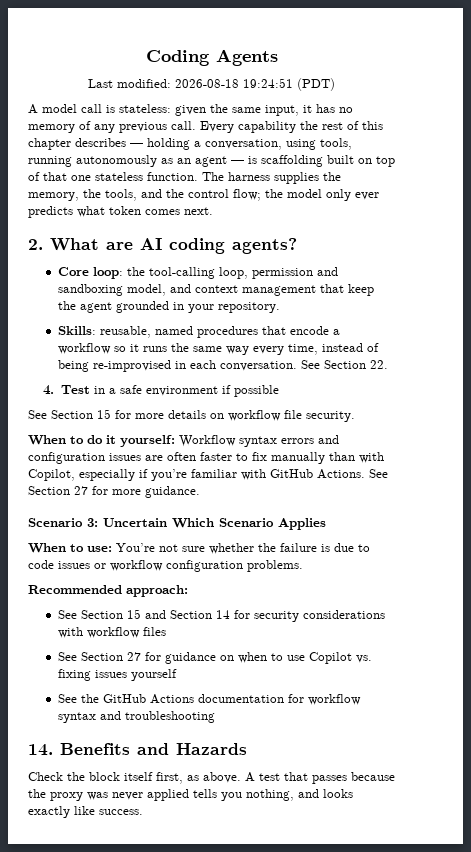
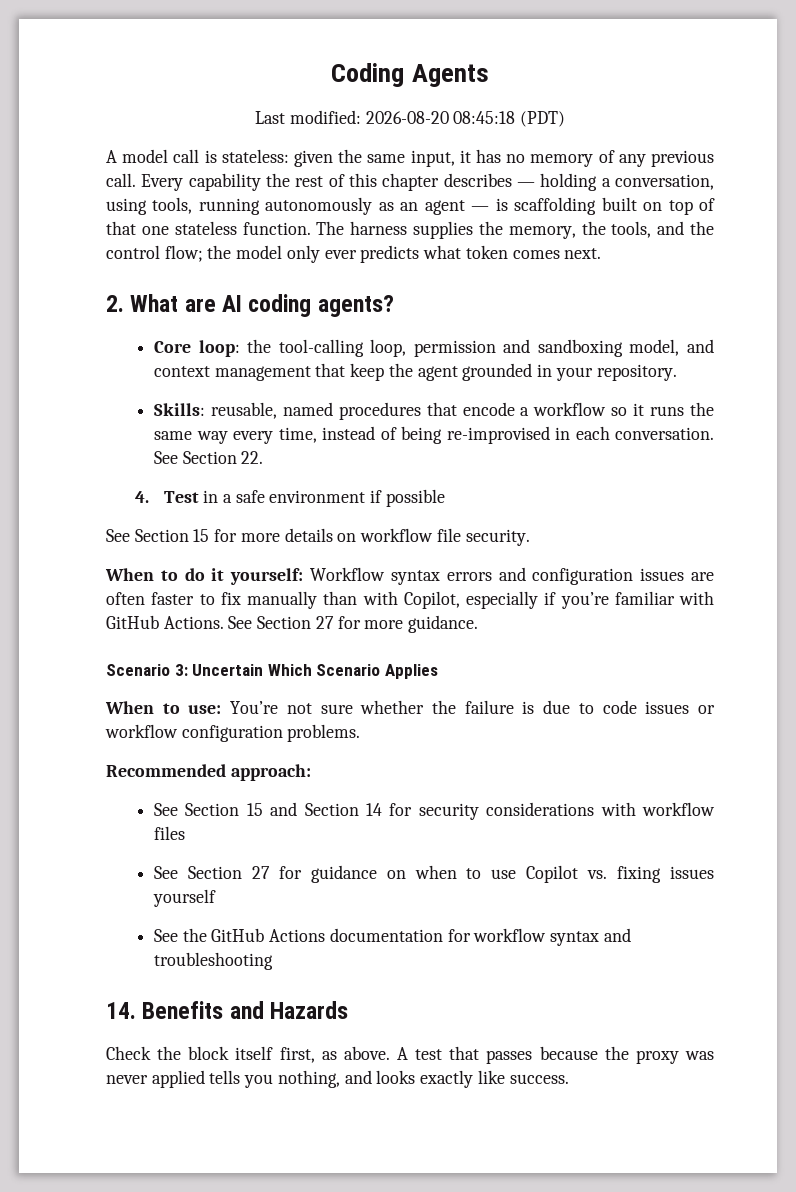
- Last modified: 2026-08-18 19:24:51 (PDT)
+ Last modified: 2026-08-20 08:45:18 (PDT)

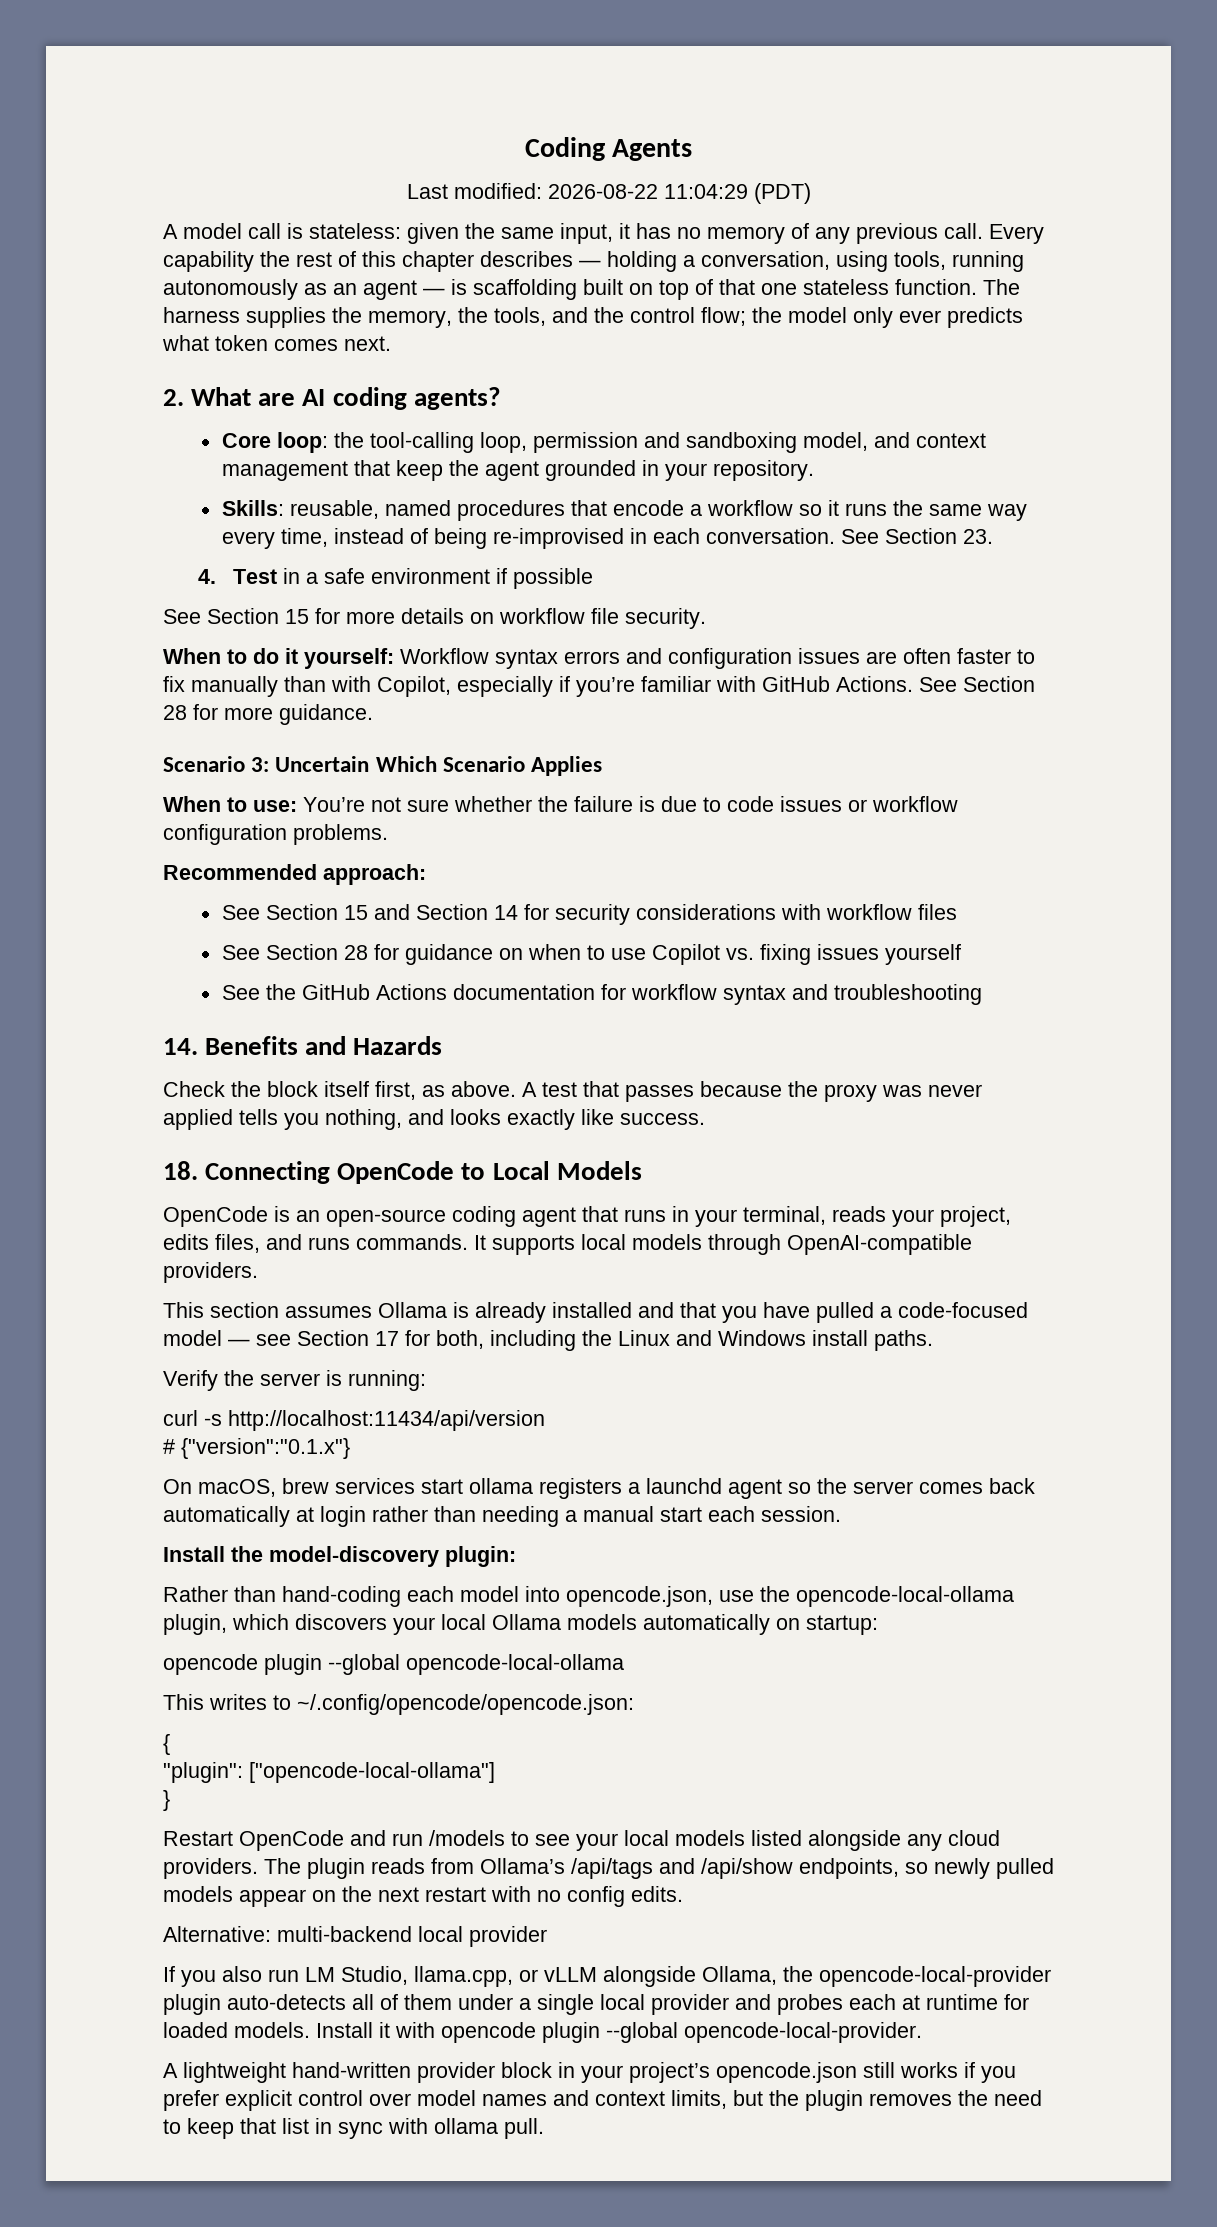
- Last modified: 2026-08-20 08:45:18 (PDT)
+ Last modified: 2026-08-22 11:04:29 (PDT)
- See Section 22.
+ See Section 23.
- See Section 27 for more guidance.
+ See Section 28 for more guidance.
- See Section 27 for guidance on when to use Copilot vs. fixing issues yourself
+ See Section 28 for guidance on when to use Copilot vs. fixing issues yourself
+ 18. Connecting OpenCode to Local Models
+ OpenCode is an open-source coding agent that runs in your terminal, reads your project, edits files, and runs commands. It supports local models through OpenAI-compatible providers.
+ This section assumes Ollama is already installed and that you have pulled a code-focused model — see Section 17 for both, including the Linux and Windows install paths.
+ Verify the server is running:
+ curl -s http://localhost:11434/api/version
+ # {"version":"0.1.x"}
+ On macOS, brew services start ollama registers a launchd agent so the server comes back automatically at login rather than needing a manual start each session.
+ Install the model-discovery plugin:
+ Rather than hand-coding each model into opencode.json, use the opencode-local-ollama plugin, which discovers your local Ollama models automatically on startup:
+ opencode plugin --global opencode-local-ollama
+ This writes to ~/.config/opencode/opencode.json:
+ {
+ "plugin": ["opencode-local-ollama"]
+ }
+ Restart OpenCode and run /models to see your local models listed alongside any cloud providers. The plugin reads from Ollama’s /api/tags and /api/show endpoints, so newly pulled models appear on the next restart with no config edits.
+ Alternative: multi-backend local provider
+ If you also run LM Studio, llama.cpp, or vLLM alongside Ollama, the opencode-local-provider plugin auto-detects all of them under a single local provider and probes each at runtime for loaded models. Install it with opencode plugin --global opencode-local-provider.
+ A lightweight hand-written provider block in your project’s opencode.json still works if you prefer explicit control over model names and context limits, but the plugin removes the need to keep that list in sync with ollama pull.

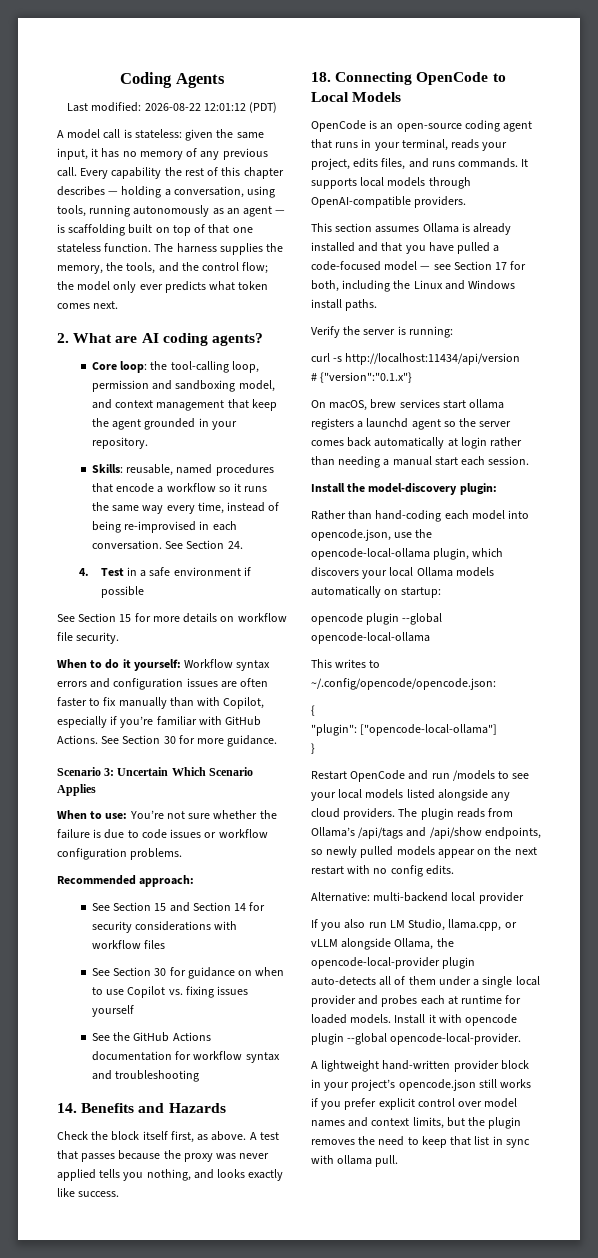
- Last modified: 2026-08-22 11:04:29 (PDT)
+ Last modified: 2026-08-22 12:01:12 (PDT)
- See Section 23.
+ See Section 24.
- See Section 28 for more guidance.
+ See Section 30 for more guidance.
- See Section 28 for guidance on when to use Copilot vs. fixing issues yourself
+ See Section 30 for guidance on when to use Copilot vs. fixing issues yourself

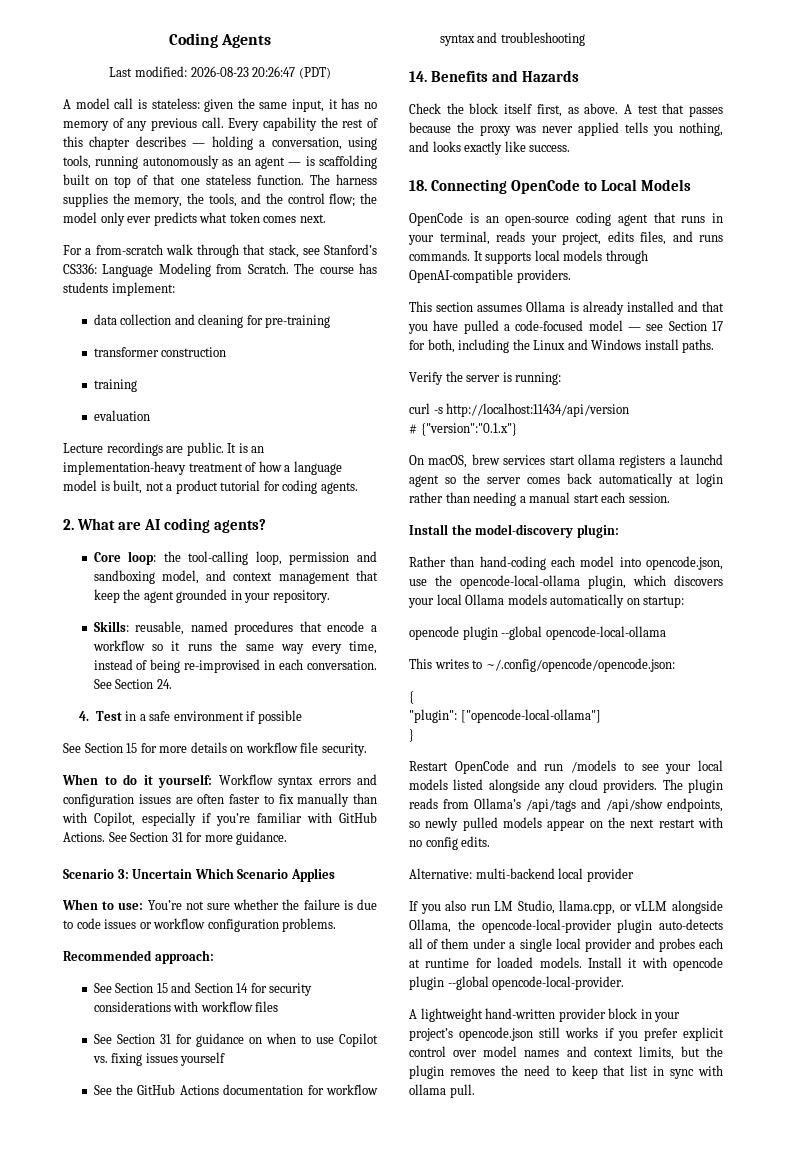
- Last modified: 2026-08-22 12:01:12 (PDT)
+ Last modified: 2026-08-23 20:26:47 (PDT)
+ For a from-scratch walk through that stack, see Stanford’s CS336: Language Modeling from Scratch. The course has students implement:
+ data collection and cleaning for pre-training
+ transformer construction
+ training
+ evaluation
+ Lecture recordings are public. It is an implementation-heavy treatment of how a language model is built, not a product tutorial for coding agents.
- See Section 30 for more guidance.
+ See Section 31 for more guidance.
- See Section 30 for guidance on when to use Copilot vs. fixing issues yourself
+ See Section 31 for guidance on when to use Copilot vs. fixing issues yourself

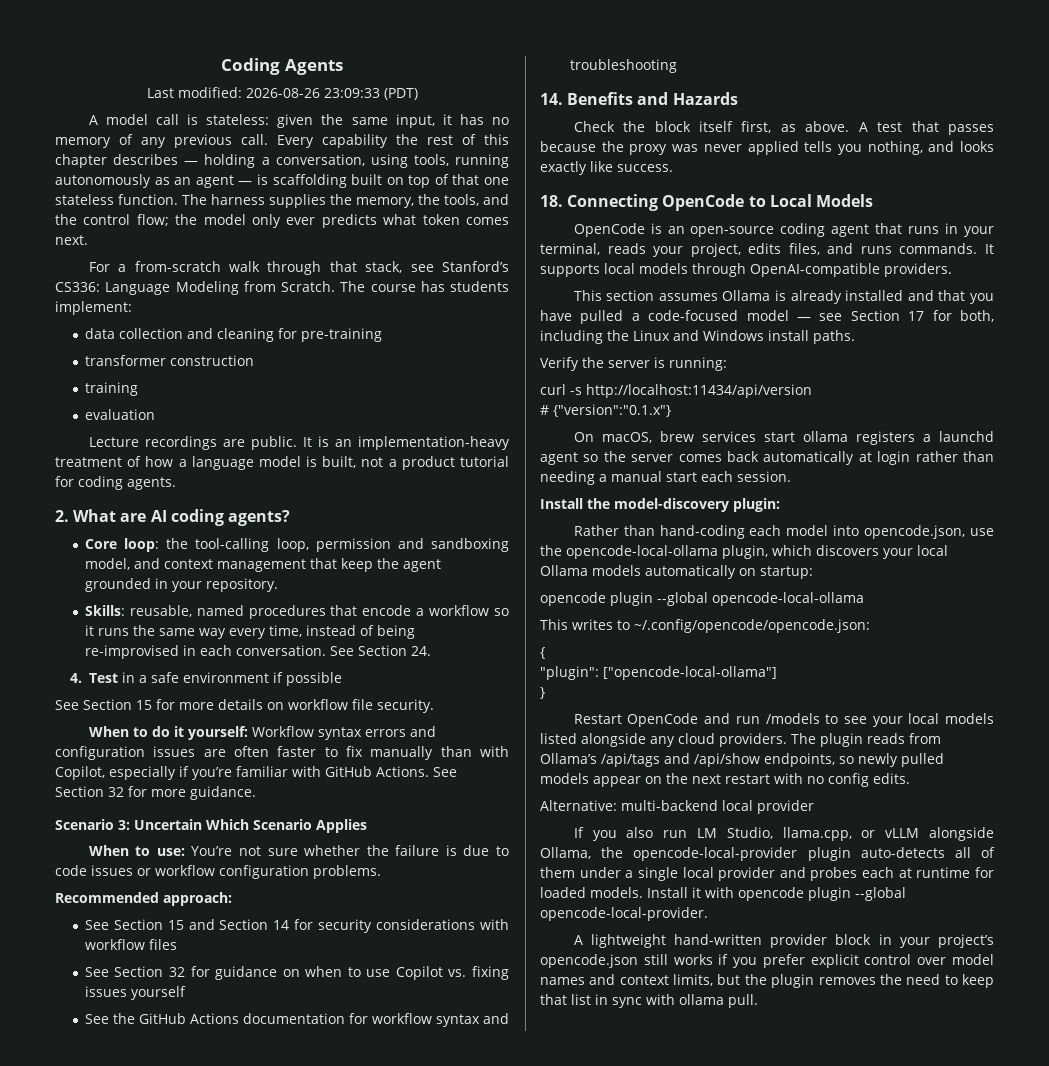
- Last modified: 2026-08-23 20:26:47 (PDT)
+ Last modified: 2026-08-26 23:09:33 (PDT)
- See Section 31 for more guidance.
+ See Section 32 for more guidance.
- See Section 31 for guidance on when to use Copilot vs. fixing issues yourself
+ See Section 32 for guidance on when to use Copilot vs. fixing issues yourself

